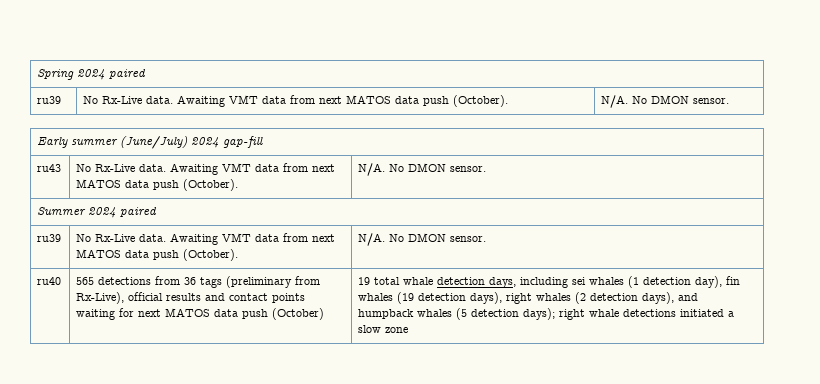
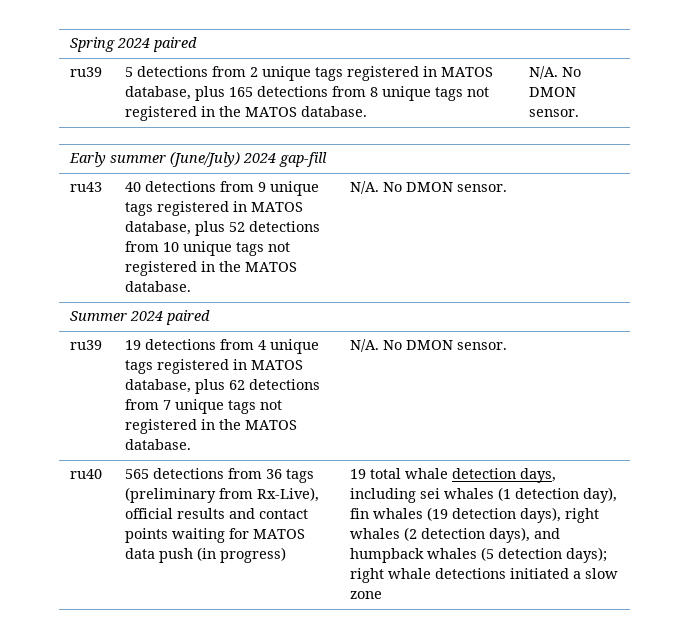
  Spring 2024 paired
- ru39 | No Rx-Live data. Awaiting VMT data from next MATOS data push (October). | N/A. No DMON sensor.
+ ru39 | 5 detections from 2 unique tags registered in MATOS database, plus 165 detections from 8 unique tags not registered in the MATOS database. | N/A. No DMON sensor.
- ru43 | No Rx-Live data. Awaiting VMT data from next MATOS data push (October). | N/A. No DMON sensor.
+ ru43 | 40 detections from 9 unique tags registered in MATOS database, plus 52 detections from 10 unique tags not registered in the MATOS database. | N/A. No DMON sensor.
  Summer 2024 paired
- ru39 | No Rx-Live data. Awaiting VMT data from next MATOS data push (October). | N/A. No DMON sensor.
+ ru39 | 19 detections from 4 unique tags registered in MATOS database, plus 62 detections from 7 unique tags not registered in the MATOS database. | N/A. No DMON sensor.
- 565 detections from 36 tags (preliminary from Rx-Live), official results and contact points waiting for next MATOS data push (October)
+ 565 detections from 36 tags (preliminary from Rx-Live), official results and contact points waiting for MATOS data push (in progress)

